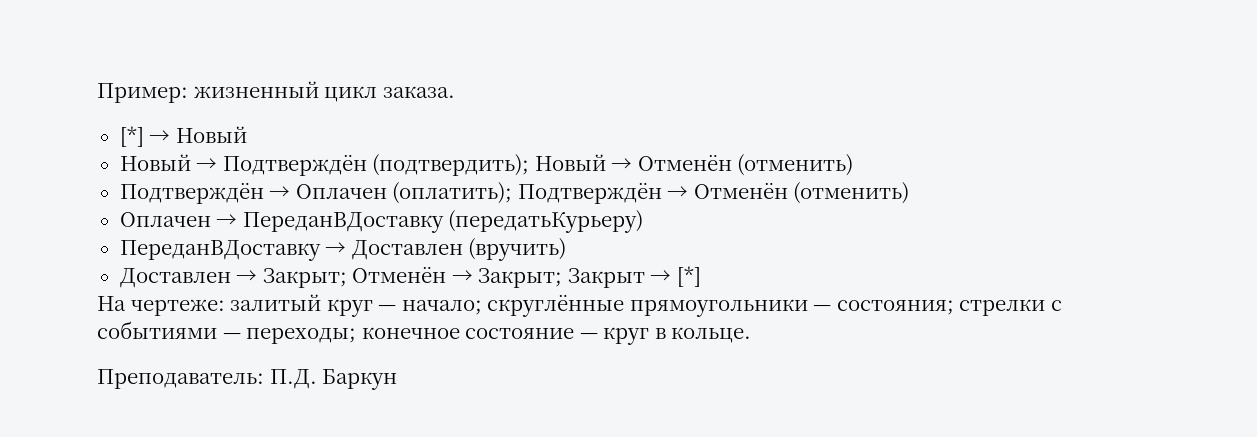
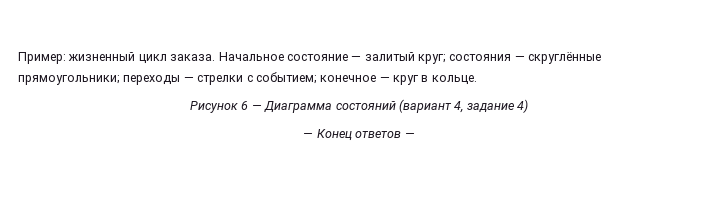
- Пример: жизненный цикл заказа.
- [*] → Новый
- Новый → Подтверждён (подтвердить); Новый → Отменён (отменить)
- Подтверждён → Оплачен (оплатить); Подтверждён → Отменён (отменить)
- Оплачен → ПереданВДоставку (передатьКурьеру)
- ПереданВДоставку → Доставлен (вручить)
- Доставлен → Закрыт; Отменён → Закрыт; Закрыт → [*]
- На чертеже: залитый круг — начало; скруглённые прямоугольники — состояния; стрелки с событиями — переходы; конечное состояние — круг в кольце.
- Преподаватель: П.Д. Баркун
+ Пример: жизненный цикл заказа. Начальное состояние — залитый круг; состояния — скруглённые прямоугольники; переходы — стрелки с событием; конечное — круг в кольце.
+ Рисунок 6 — Диаграмма состояний (вариант 4, задание 4)
+ — Конец ответов —

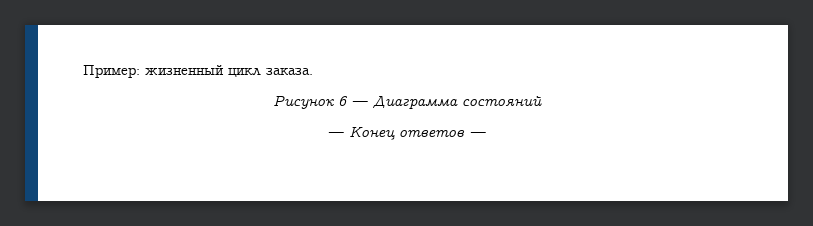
- Начальное состояние — залитый круг; состояния — скруглённые прямоугольники; переходы — стрелки с событием; конечное — круг в кольце.
- Рисунок 6 — Диаграмма состояний (вариант 4, задание 4)
+ Рисунок 6 — Диаграмма состояний

